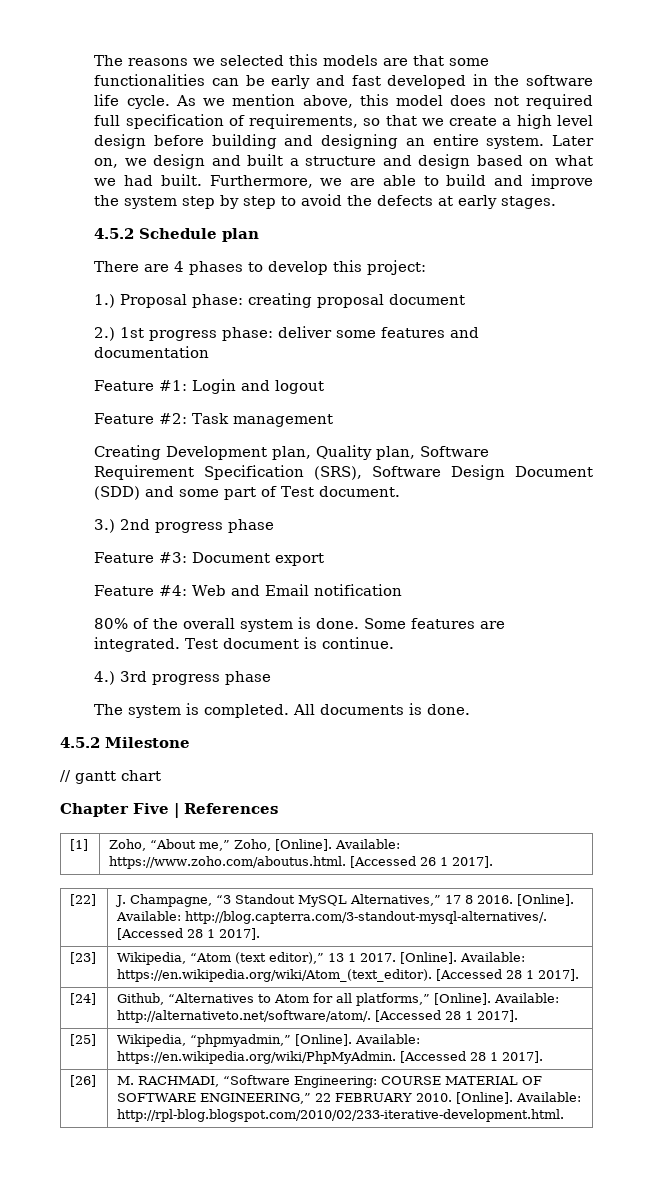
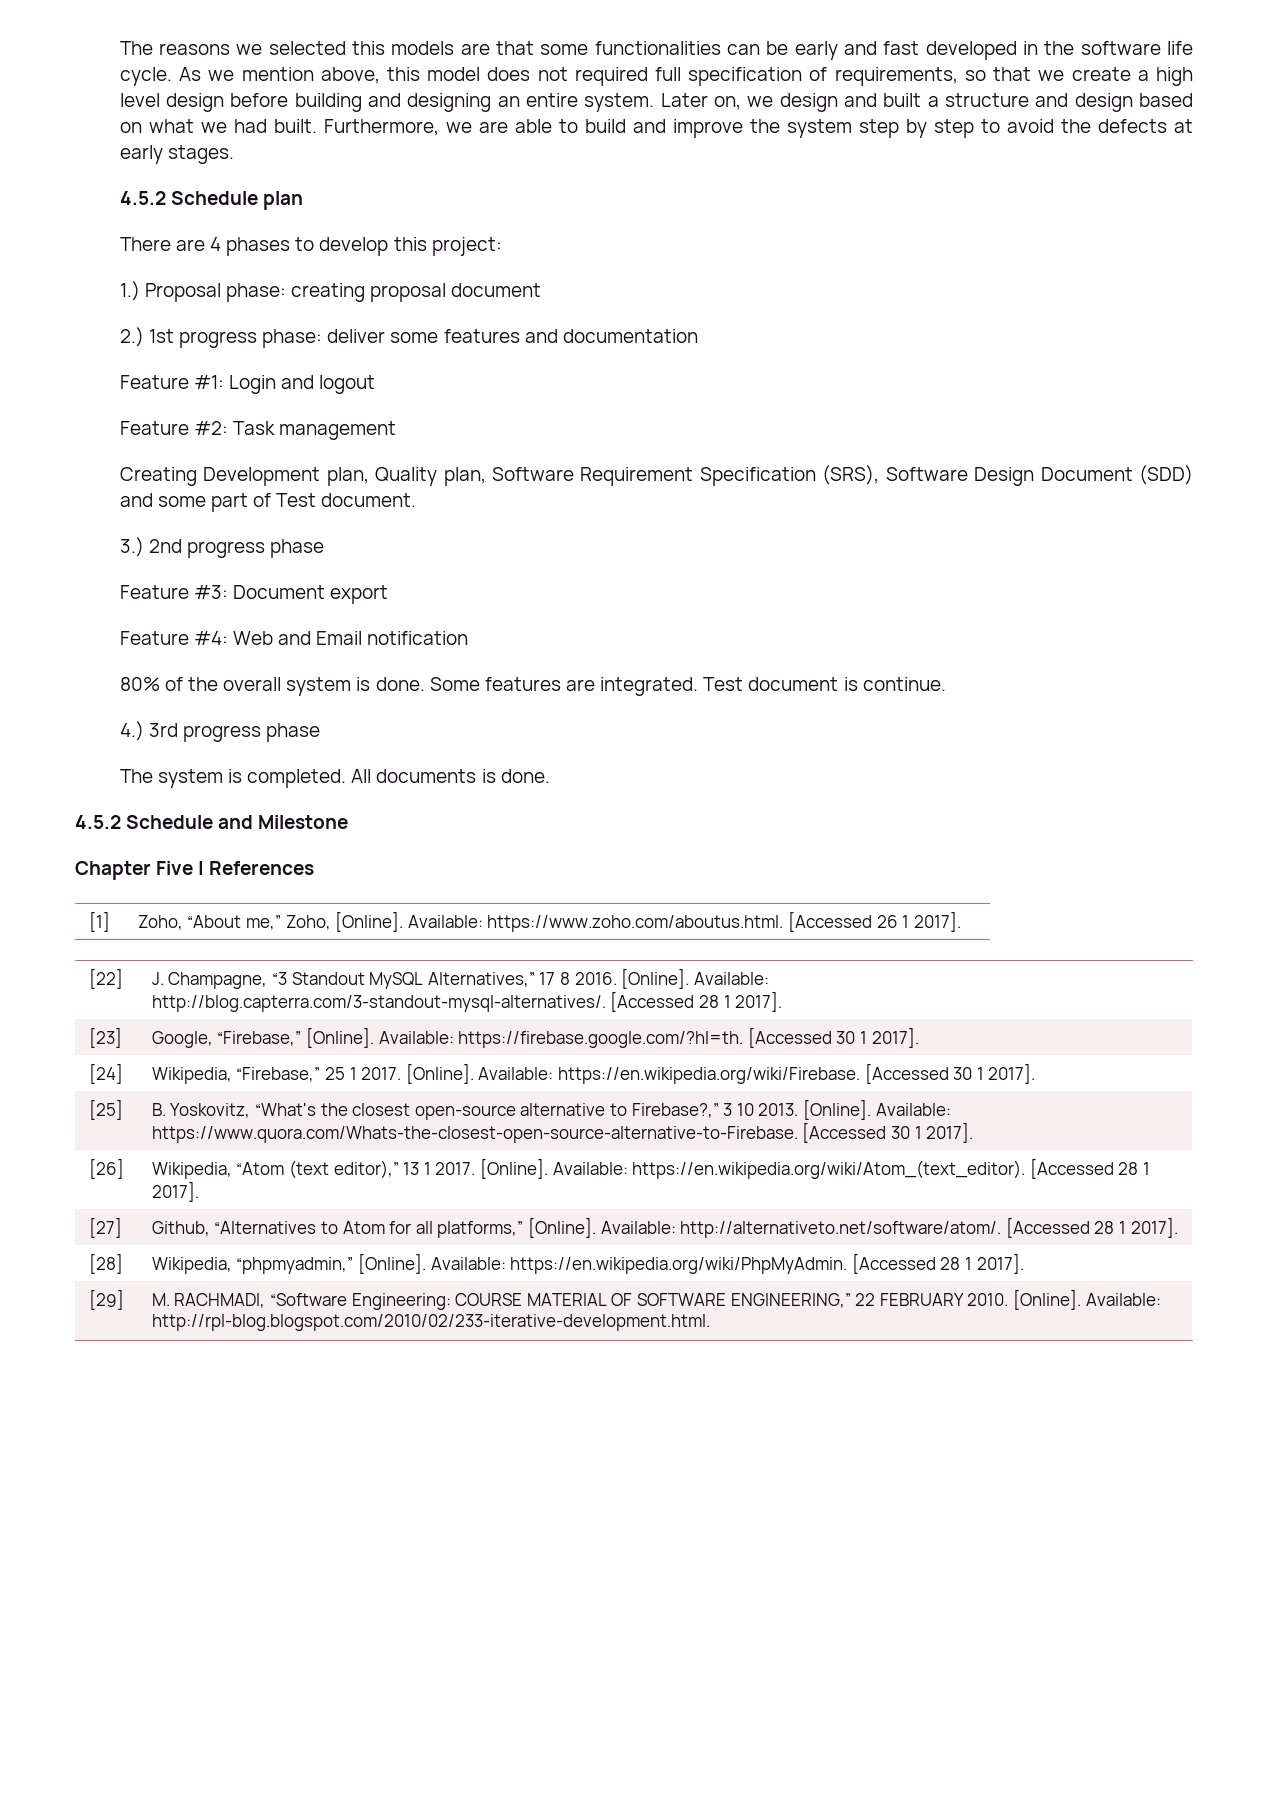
- 4.5.2 Milestone
+ 4.5.2 Schedule and Milestone
- // gantt chart
- [23] | Wikipedia, “Atom (text editor),” 13 1 2017. [Online]. Available: https://en.wikipedia.org/wiki/Atom_(text_editor). [Accessed 28 1 2017].
+ [23] | Google, “Firebase,” [Online]. Available: https://firebase.google.com/?hl=th. [Accessed 30 1 2017].
+ [24] | Wikipedia, “Firebase,” 25 1 2017. [Online]. Available: https://en.wikipedia.org/wiki/Firebase. [Accessed 30 1 2017].
+ [25] | B. Yoskovitz, “What's the closest open-source alternative to Firebase?,” 3 10 2013. [Online]. Available: https://www.quora.com/Whats-the-closest-open-source-alternative-to-Firebase. [Accessed 30 1 2017].
+ [26] | Wikipedia, “Atom (text editor),” 13 1 2017. [Online]. Available: https://en.wikipedia.org/wiki/Atom_(text_editor). [Accessed 28 1 2017].
- [24] | Github, “Alternatives to Atom for all platforms,” [Online]. Available: http://alternativeto.net/software/atom/. [Accessed 28 1 2017].
+ [27] | Github, “Alternatives to Atom for all platforms,” [Online]. Available: http://alternativeto.net/software/atom/. [Accessed 28 1 2017].
- [25] | Wikipedia, “phpmyadmin,” [Online]. Available: https://en.wikipedia.org/wiki/PhpMyAdmin. [Accessed 28 1 2017].
+ [28] | Wikipedia, “phpmyadmin,” [Online]. Available: https://en.wikipedia.org/wiki/PhpMyAdmin. [Accessed 28 1 2017].
- [26] | M. RACHMADI, “Software Engineering: COURSE MATERIAL OF SOFTWARE ENGINEERING,” 22 FEBRUARY 2010. [Online]. Available: http://rpl-blog.blogspot.com/2010/02/233-iterative-development.html.
+ [29] | M. RACHMADI, “Software Engineering: COURSE MATERIAL OF SOFTWARE ENGINEERING,” 22 FEBRUARY 2010. [Online]. Available: http://rpl-blog.blogspot.com/2010/02/233-iterative-development.html.

